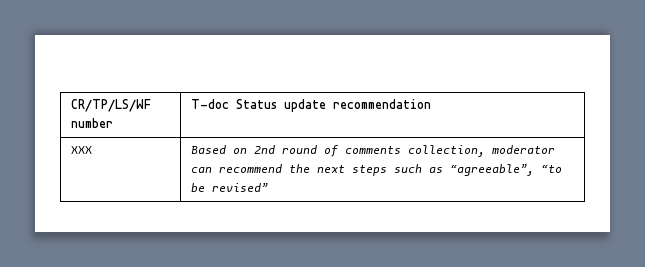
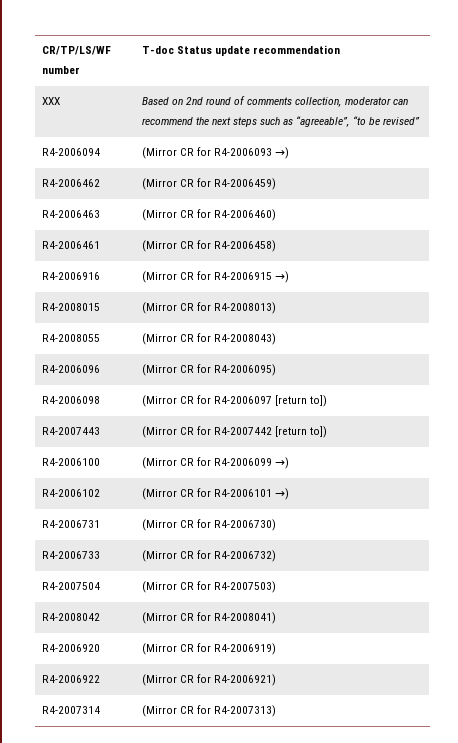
+ R4-2006094 | (Mirror CR for R4-2006093 →)
+ R4-2006462 | (Mirror CR for R4-2006459)
+ R4-2006463 | (Mirror CR for R4-2006460)
+ R4-2006461 | (Mirror CR for R4-2006458)
+ R4-2006916 | (Mirror CR for R4-2006915 →)
+ R4-2008015 | (Mirror CR for R4-2008013)
+ R4-2008055 | (Mirror CR for R4-2008043)
+ R4-2006096 | (Mirror CR for R4-2006095)
+ R4-2006098 | (Mirror CR for R4-2006097 [return to])
+ R4-2007443 | (Mirror CR for R4-2007442 [return to])
+ R4-2006100 | (Mirror CR for R4-2006099 →)
+ R4-2006102 | (Mirror CR for R4-2006101 →)
+ R4-2006731 | (Mirror CR for R4-2006730)
+ R4-2006733 | (Mirror CR for R4-2006732)
+ R4-2007504 | (Mirror CR for R4-2007503)
+ R4-2008042 | (Mirror CR for R4-2008041)
+ R4-2006920 | (Mirror CR for R4-2006919)
+ R4-2006922 | (Mirror CR for R4-2006921)
+ R4-2007314 | (Mirror CR for R4-2007313)

